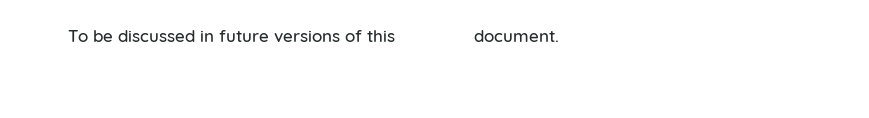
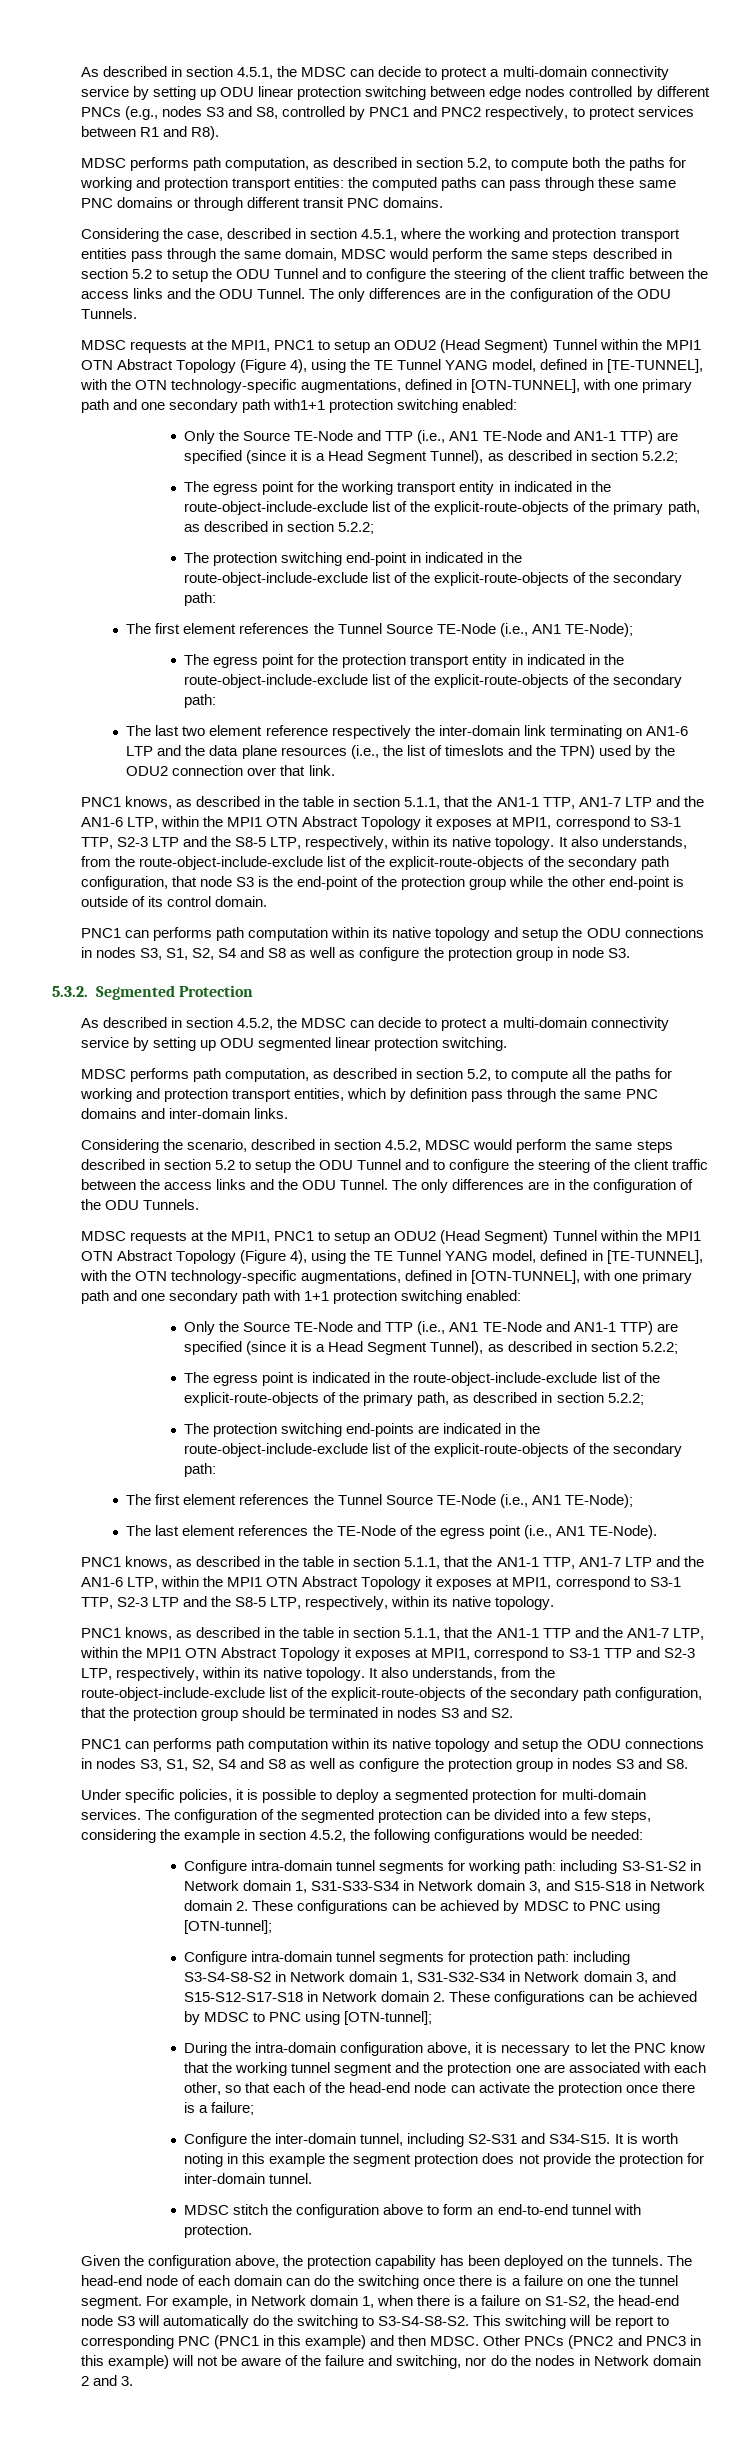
- To be discussed in future versions of this document.
+ As described in section 4.5.1, the MDSC can decide to protect a multi-domain connectivity service by setting up ODU linear protection switching between edge nodes controlled by different PNCs (e.g., nodes S3 and S8, controlled by PNC1 and PNC2 respectively, to protect services between R1 and R8).
+ MDSC performs path computation, as described in section 5.2, to compute both the paths for working and protection transport entities: the computed paths can pass through these same PNC domains or through different transit PNC domains.
+ Considering the case, described in section 4.5.1, where the working and protection transport entities pass through the same domain, MDSC would perform the same steps described in section 5.2 to setup the ODU Tunnel and to configure the steering of the client traffic between the access links and the ODU Tunnel. The only differences are in the configuration of the ODU Tunnels.
+ MDSC requests at the MPI1, PNC1 to setup an ODU2 (Head Segment) Tunnel within the MPI1 OTN Abstract Topology (Figure 4), using the TE Tunnel YANG model, defined in [TE-TUNNEL], with the OTN technology-specific augmentations, defined in [OTN-TUNNEL], with one primary path and one secondary path with1+1 protection switching enabled:
+ Only the Source TE-Node and TTP (i.e., AN1 TE-Node and AN1-1 TTP) are specified (since it is a Head Segment Tunnel), as described in section 5.2.2;
+ The egress point for the working transport entity in indicated in the route-object-include-exclude list of the explicit-route-objects of the primary path, as described in section 5.2.2;
+ The protection switching end-point in indicated in the route-object-include-exclude list of the explicit-route-objects of the secondary path:
+ The first element references the Tunnel Source TE-Node (i.e., AN1 TE-Node);
+ The egress point for the protection transport entity in indicated in the route-object-include-exclude list of the explicit-route-objects of the secondary path:
+ The last two element reference respectively the inter-domain link terminating on AN1-6 LTP and the data plane resources (i.e., the list of timeslots and the TPN) used by the ODU2 connection over that link.
+ PNC1 knows, as described in the table in section 5.1.1, that the AN1-1 TTP, AN1-7 LTP and the AN1-6 LTP, within the MPI1 OTN Abstract Topology it exposes at MPI1, correspond to S3-1 TTP, S2-3 LTP and the S8-5 LTP, respectively, within its native topology. It also understands, from the route-object-include-exclude list of the explicit-route-objects of the secondary path configuration, that node S3 is the end-point of the protection group while the other end-point is outside of its control domain.
+ PNC1 can performs path computation within its native topology and setup the ODU connections in nodes S3, S1, S2, S4 and S8 as well as configure the protection group in node S3.
+ 5.3.2. Segmented Protection
+ As described in section 4.5.2, the MDSC can decide to protect a multi-domain connectivity service by setting up ODU segmented linear protection switching.
+ MDSC performs path computation, as described in section 5.2, to compute all the paths for working and protection transport entities, which by definition pass through the same PNC domains and inter-domain links.
+ Considering the scenario, described in section 4.5.2, MDSC would perform the same steps described in section 5.2 to setup the ODU Tunnel and to configure the steering of the client traffic between the access links and the ODU Tunnel. The only differences are in the configuration of the ODU Tunnels.
+ MDSC requests at the MPI1, PNC1 to setup an ODU2 (Head Segment) Tunnel within the MPI1 OTN Abstract Topology (Figure 4), using the TE Tunnel YANG model, defined in [TE-TUNNEL], with the OTN technology-specific augmentations, defined in [OTN-TUNNEL], with one primary path and one secondary path with 1+1 protection switching enabled:
+ Only the Source TE-Node and TTP (i.e., AN1 TE-Node and AN1-1 TTP) are specified (since it is a Head Segment Tunnel), as described in section 5.2.2;
+ The egress point is indicated in the route-object-include-exclude list of the explicit-route-objects of the primary path, as described in section 5.2.2;
+ The protection switching end-points are indicated in the route-object-include-exclude list of the explicit-route-objects of the secondary path:
+ The first element references the Tunnel Source TE-Node (i.e., AN1 TE-Node);
+ The last element references the TE-Node of the egress point (i.e., AN1 TE-Node).
+ PNC1 knows, as described in the table in section 5.1.1, that the AN1-1 TTP, AN1-7 LTP and the AN1-6 LTP, within the MPI1 OTN Abstract Topology it exposes at MPI1, correspond to S3-1 TTP, S2-3 LTP and the S8-5 LTP, respectively, within its native topology.
+ PNC1 knows, as described in the table in section 5.1.1, that the AN1-1 TTP and the AN1-7 LTP, within the MPI1 OTN Abstract Topology it exposes at MPI1, correspond to S3-1 TTP and S2-3 LTP, respectively, within its native topology. It also understands, from the route-object-include-exclude list of the explicit-route-objects of the secondary path configuration, that the protection group should be terminated in nodes S3 and S2.
+ PNC1 can performs path computation within its native topology and setup the ODU connections in nodes S3, S1, S2, S4 and S8 as well as configure the protection group in nodes S3 and S8.
+ Under specific policies, it is possible to deploy a segmented protection for multi-domain services. The configuration of the segmented protection can be divided into a few steps, considering the example in section 4.5.2, the following configurations would be needed:
+ Configure intra-domain tunnel segments for working path: including S3-S1-S2 in Network domain 1, S31-S33-S34 in Network domain 3, and S15-S18 in Network domain 2. These configurations can be achieved by MDSC to PNC using [OTN-tunnel];
+ Configure intra-domain tunnel segments for protection path: including S3-S4-S8-S2 in Network domain 1, S31-S32-S34 in Network domain 3, and S15-S12-S17-S18 in Network domain 2. These configurations can be achieved by MDSC to PNC using [OTN-tunnel];
+ During the intra-domain configuration above, it is necessary to let the PNC know that the working tunnel segment and the protection one are associated with each other, so that each of the head-end node can activate the protection once there is a failure;
+ Configure the inter-domain tunnel, including S2-S31 and S34-S15. It is worth noting in this example the segment protection does not provide the protection for inter-domain tunnel.
+ MDSC stitch the configuration above to form an end-to-end tunnel with protection.
+ Given the configuration above, the protection capability has been deployed on the tunnels. The head-end node of each domain can do the switching once there is a failure on one the tunnel segment. For example, in Network domain 1, when there is a failure on S1-S2, the head-end node S3 will automatically do the switching to S3-S4-S8-S2. This switching will be report to corresponding PNC (PNC1 in this example) and then MDSC. Other PNCs (PNC2 and PNC3 in this example) will not be aware of the failure and switching, nor do the nodes in Network domain 2 and 3.

